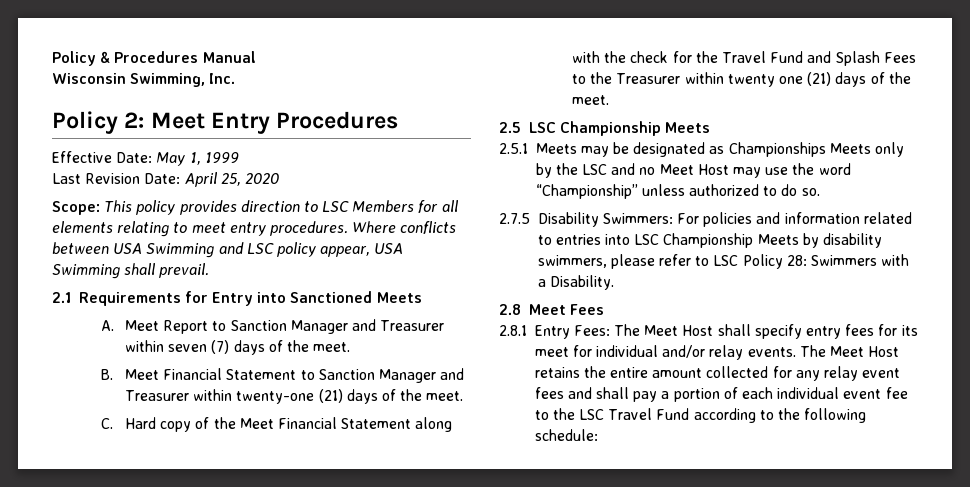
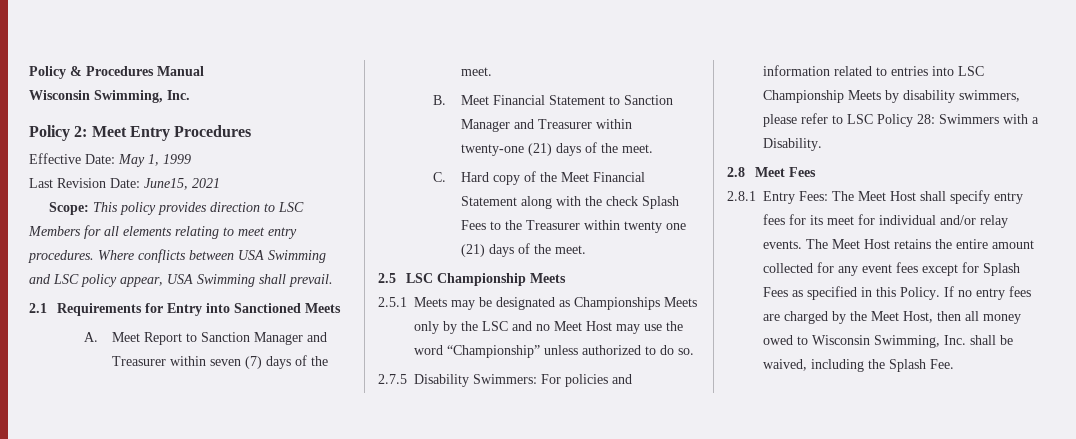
- Last Revision Date: April 25, 2020
+ Last Revision Date: June15, 2021
- C. Hard copy of the Meet Financial Statement along with the check for the Travel Fund and Splash Fees to the Treasurer within twenty one (21) days of the meet.
+ C. Hard copy of the Meet Financial Statement along with the check Splash Fees to the Treasurer within twenty one (21) days of the meet.
- The Meet Host retains the entire amount collected for any relay event fees and shall pay a portion of each individual event fee to the LSC Travel Fund according to the following schedule:
+ The Meet Host retains the entire amount collected for any event fees except for Splash Fees as specified in this Policy. If no entry fees are charged by the Meet Host, then all money owed to Wisconsin Swimming, Inc. shall be waived, including the Splash Fee.

